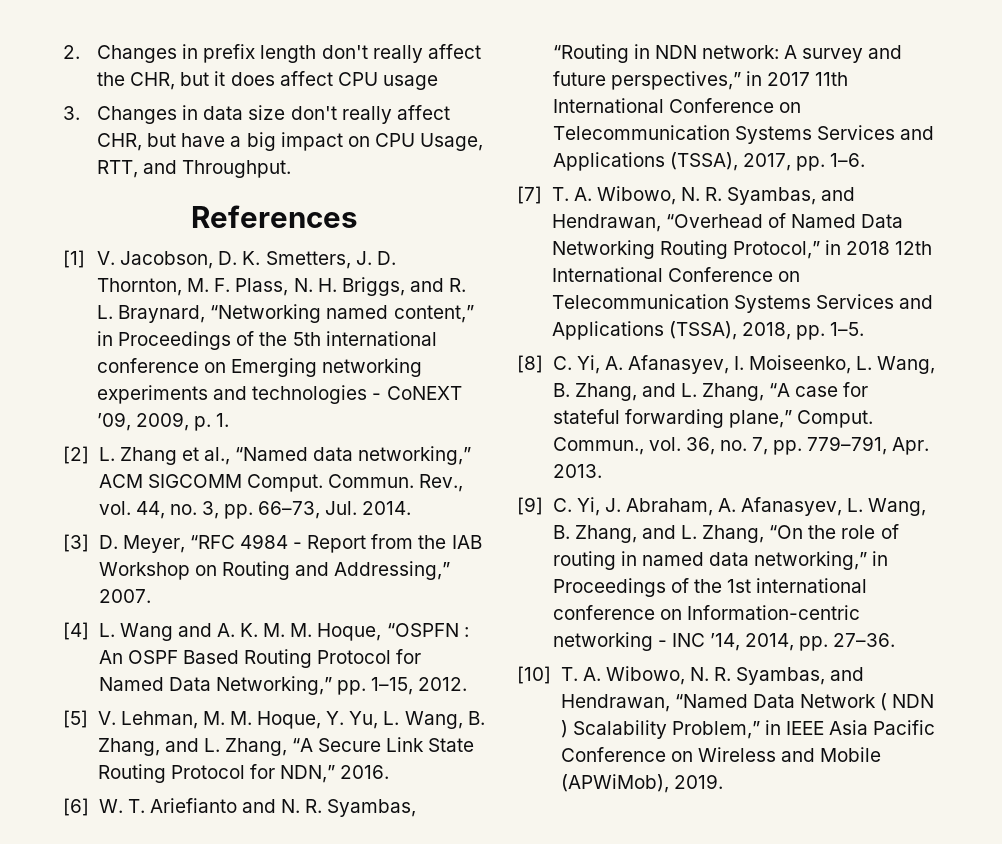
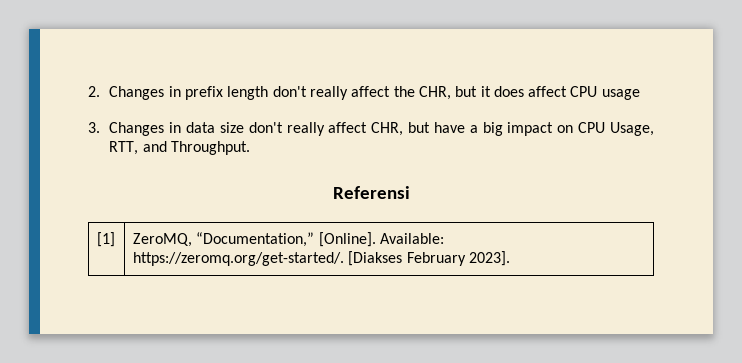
- References
- [1] V. Jacobson, D. K. Smetters, J. D. Thornton, M. F. Plass, N. H. Briggs, and R. L. Braynard, “Networking named content,” in Proceedings of the 5th international conference on Emerging networking experiments and technologies - CoNEXT ’09, 2009, p. 1.
- [2] L. Zhang et al., “Named data networking,” ACM SIGCOMM Comput. Commun. Rev., vol. 44, no. 3, pp. 66–73, Jul. 2014.
- [3] D. Meyer, “RFC 4984 - Report from the IAB Workshop on Routing and Addressing,” 2007.
- [4] L. Wang and A. K. M. M. Hoque, “OSPFN : An OSPF Based Routing Protocol for Named Data Networking,” pp. 1–15, 2012.
- [5] V. Lehman, M. M. Hoque, Y. Yu, L. Wang, B. Zhang, and L. Zhang, “A Secure Link State Routing Protocol for NDN,” 2016.
- [6] W. T. Ariefianto and N. R. Syambas, “Routing in NDN network: A survey and future perspectives,” in 2017 11th International Conference on Telecommunication Systems Services and Applications (TSSA), 2017, pp. 1–6.
- [7] T. A. Wibowo, N. R. Syambas, and Hendrawan, “Overhead of Named Data Networking Routing Protocol,” in 2018 12th International Conference on Telecommunication Systems Services and Applications (TSSA), 2018, pp. 1–5.
- [8] C. Yi, A. Afanasyev, I. Moiseenko, L. Wang, B. Zhang, and L. Zhang, “A case for stateful forwarding plane,” Comput. Commun., vol. 36, no. 7, pp. 779–791, Apr. 2013.
- [9] C. Yi, J. Abraham, A. Afanasyev, L. Wang, B. Zhang, and L. Zhang, “On the role of routing in named data networking,” in Proceedings of the 1st international conference on Information-centric networking - INC ’14, 2014, pp. 27–36.
- [10] T. A. Wibowo, N. R. Syambas, and Hendrawan, “Named Data Network ( NDN ) Scalability Problem,” in IEEE Asia Pacific Conference on Wireless and Mobile (APWiMob), 2019.
+ Referensi
+ [1] | ZeroMQ, “Documentation,” [Online]. Available: https://zeromq.org/get-started/. [Diakses February 2023].

